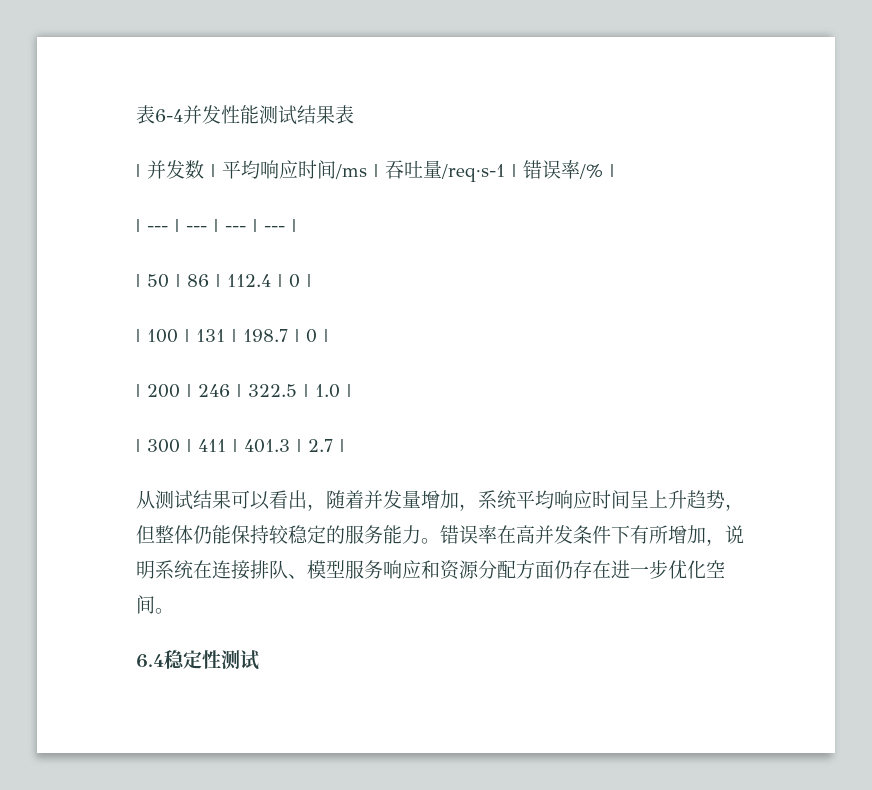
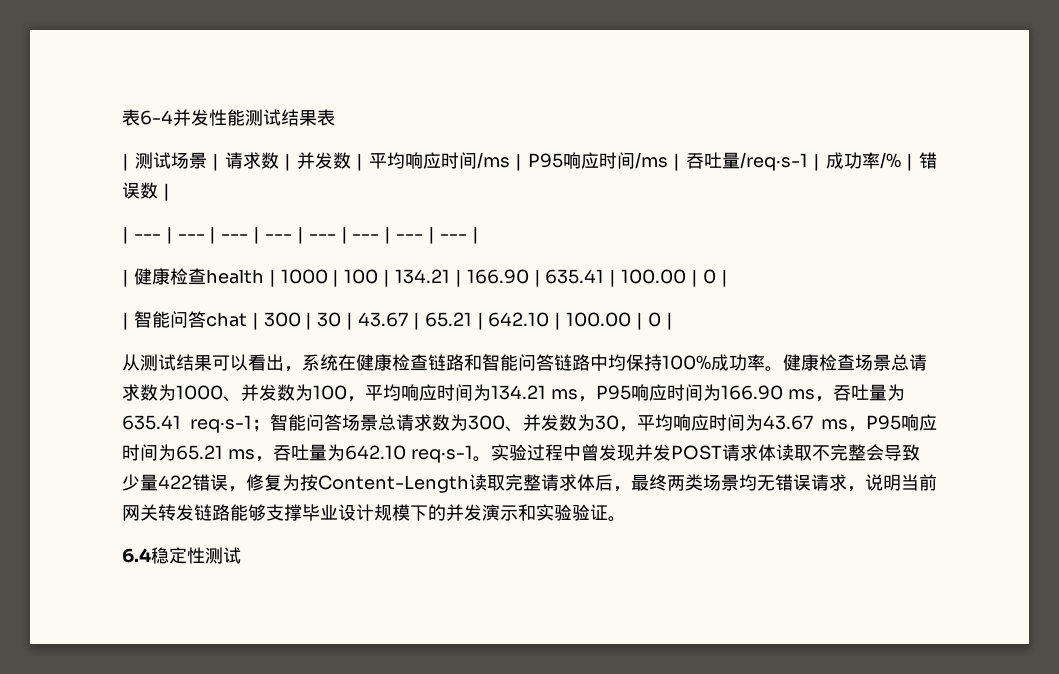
- | 并发数 | 平均响应时间/ms | 吞吐量/req·s-1 | 错误率/% |
+ | 测试场景 | 请求数 | 并发数 | 平均响应时间/ms | P95响应时间/ms | 吞吐量/req·s-1 | 成功率/% | 错误数 |
- | --- | --- | --- | --- |
- | 50 | 86 | 112.4 | 0 |
- | 100 | 131 | 198.7 | 0 |
- | 200 | 246 | 322.5 | 1.0 |
- | 300 | 411 | 401.3 | 2.7 |
+ | --- | --- | --- | --- | --- | --- | --- | --- |
+ | 健康检查health | 1000 | 100 | 134.21 | 166.90 | 635.41 | 100.00 | 0 |
+ | 智能问答chat | 300 | 30 | 43.67 | 65.21 | 642.10 | 100.00 | 0 |
- 从测试结果可以看出，随着并发量增加，系统平均响应时间呈上升趋势，但整体仍能保持较稳定的服务能力。错误率在高并发条件下有所增加，说明系统在连接排队、模型服务响应和资源分配方面仍存在进一步优化空间。
+ 从测试结果可以看出，系统在健康检查链路和智能问答链路中均保持100%成功率。健康检查场景总请求数为1000、并发数为100，平均响应时间为134.21 ms，P95响应时间为166.90 ms，吞吐量为635.41 req·s-1；智能问答场景总请求数为300、并发数为30，平均响应时间为43.67 ms，P95响应时间为65.21 ms，吞吐量为642.10 req·s-1。实验过程中曾发现并发POST请求体读取不完整会导致少量422错误，修复为按Content-Length读取完整请求体后，最终两类场景均无错误请求，说明当前网关转发链路能够支撑毕业设计规模下的并发演示和实验验证。

